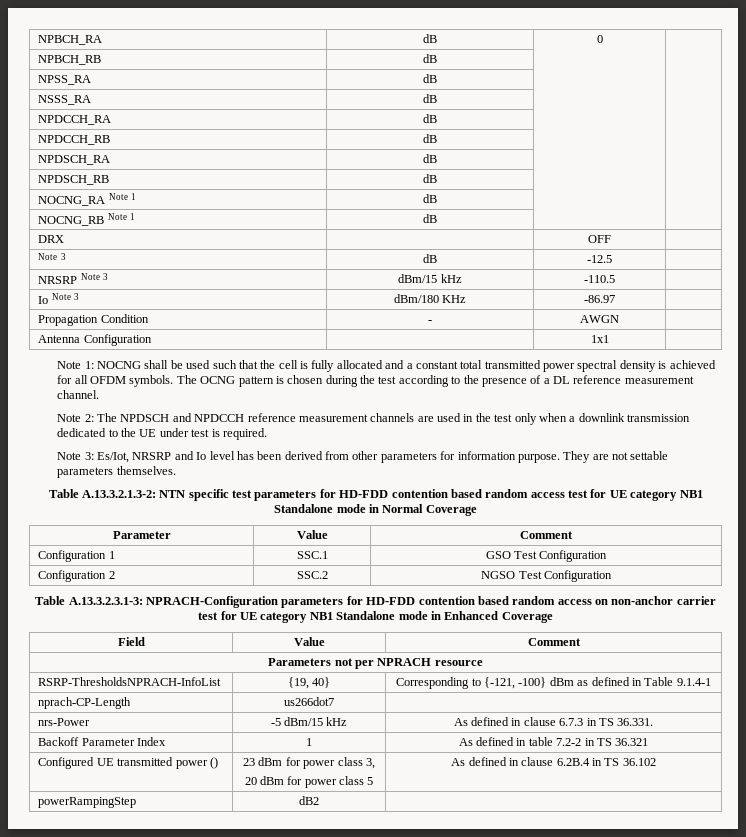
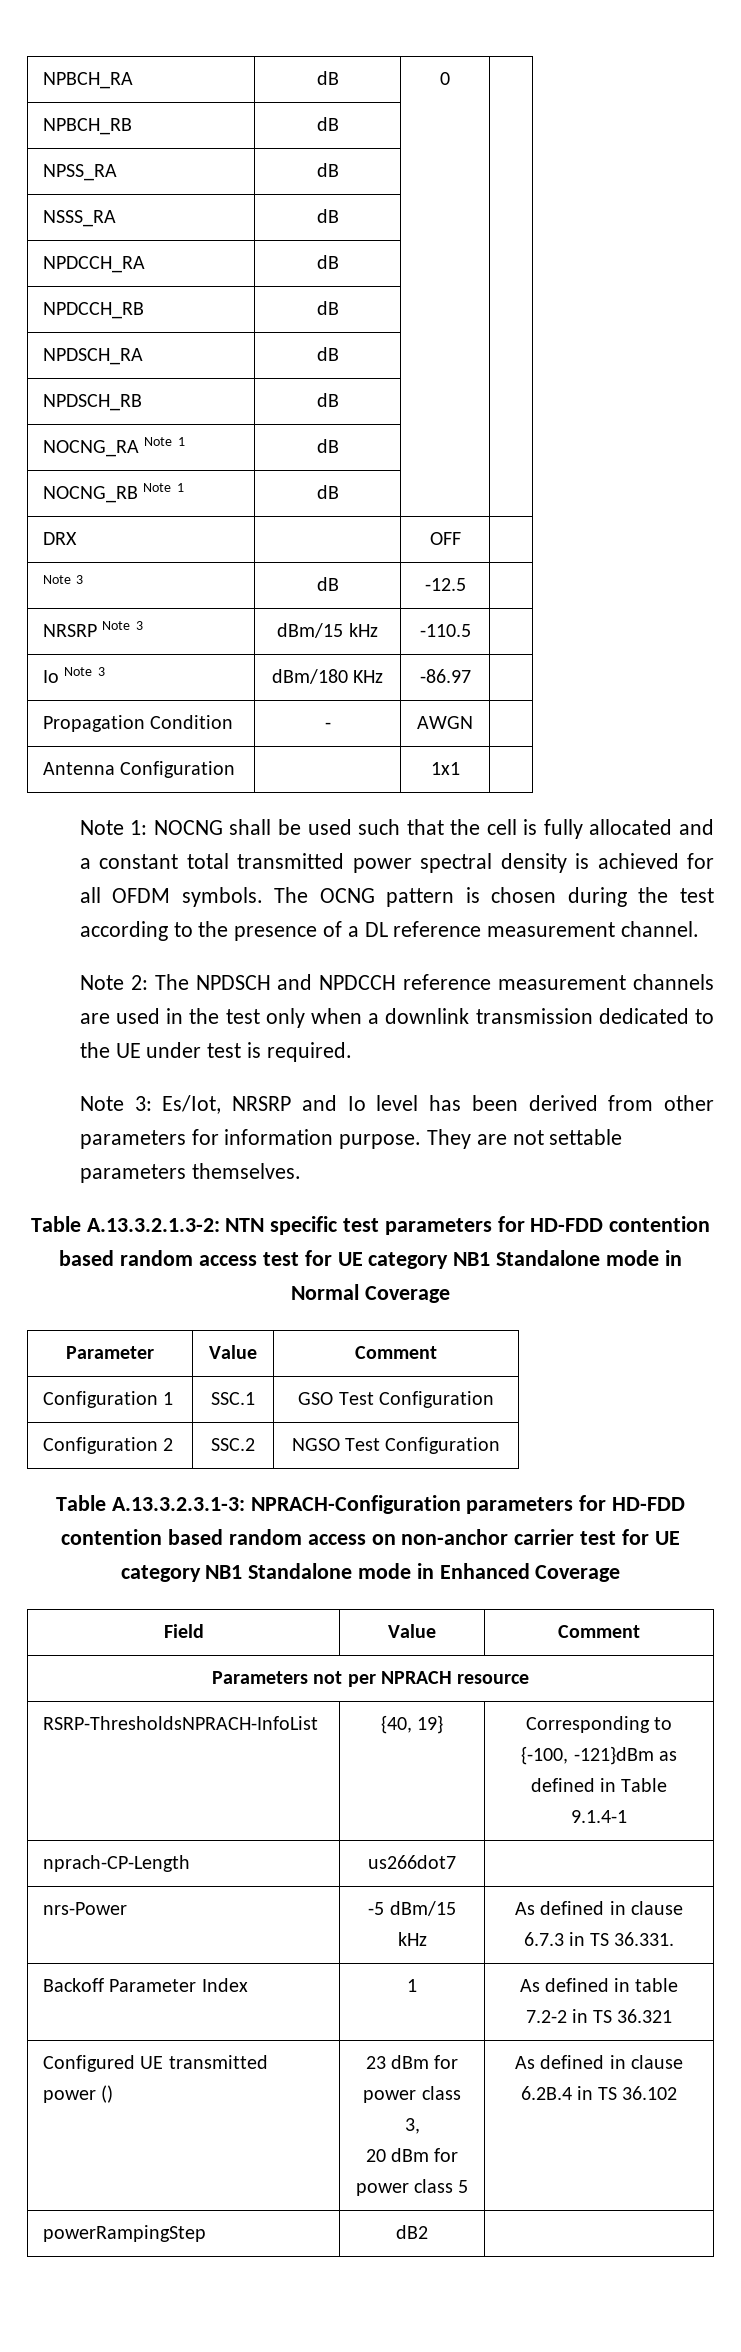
- RSRP-ThresholdsNPRACH-InfoList | {19, 40} | Corresponding to {-121, -100} dBm as defined in Table 9.1.4-1
+ RSRP-ThresholdsNPRACH-InfoList | {40, 19} | Corresponding to {-100, -121}dBm as defined in Table 9.1.4-1

